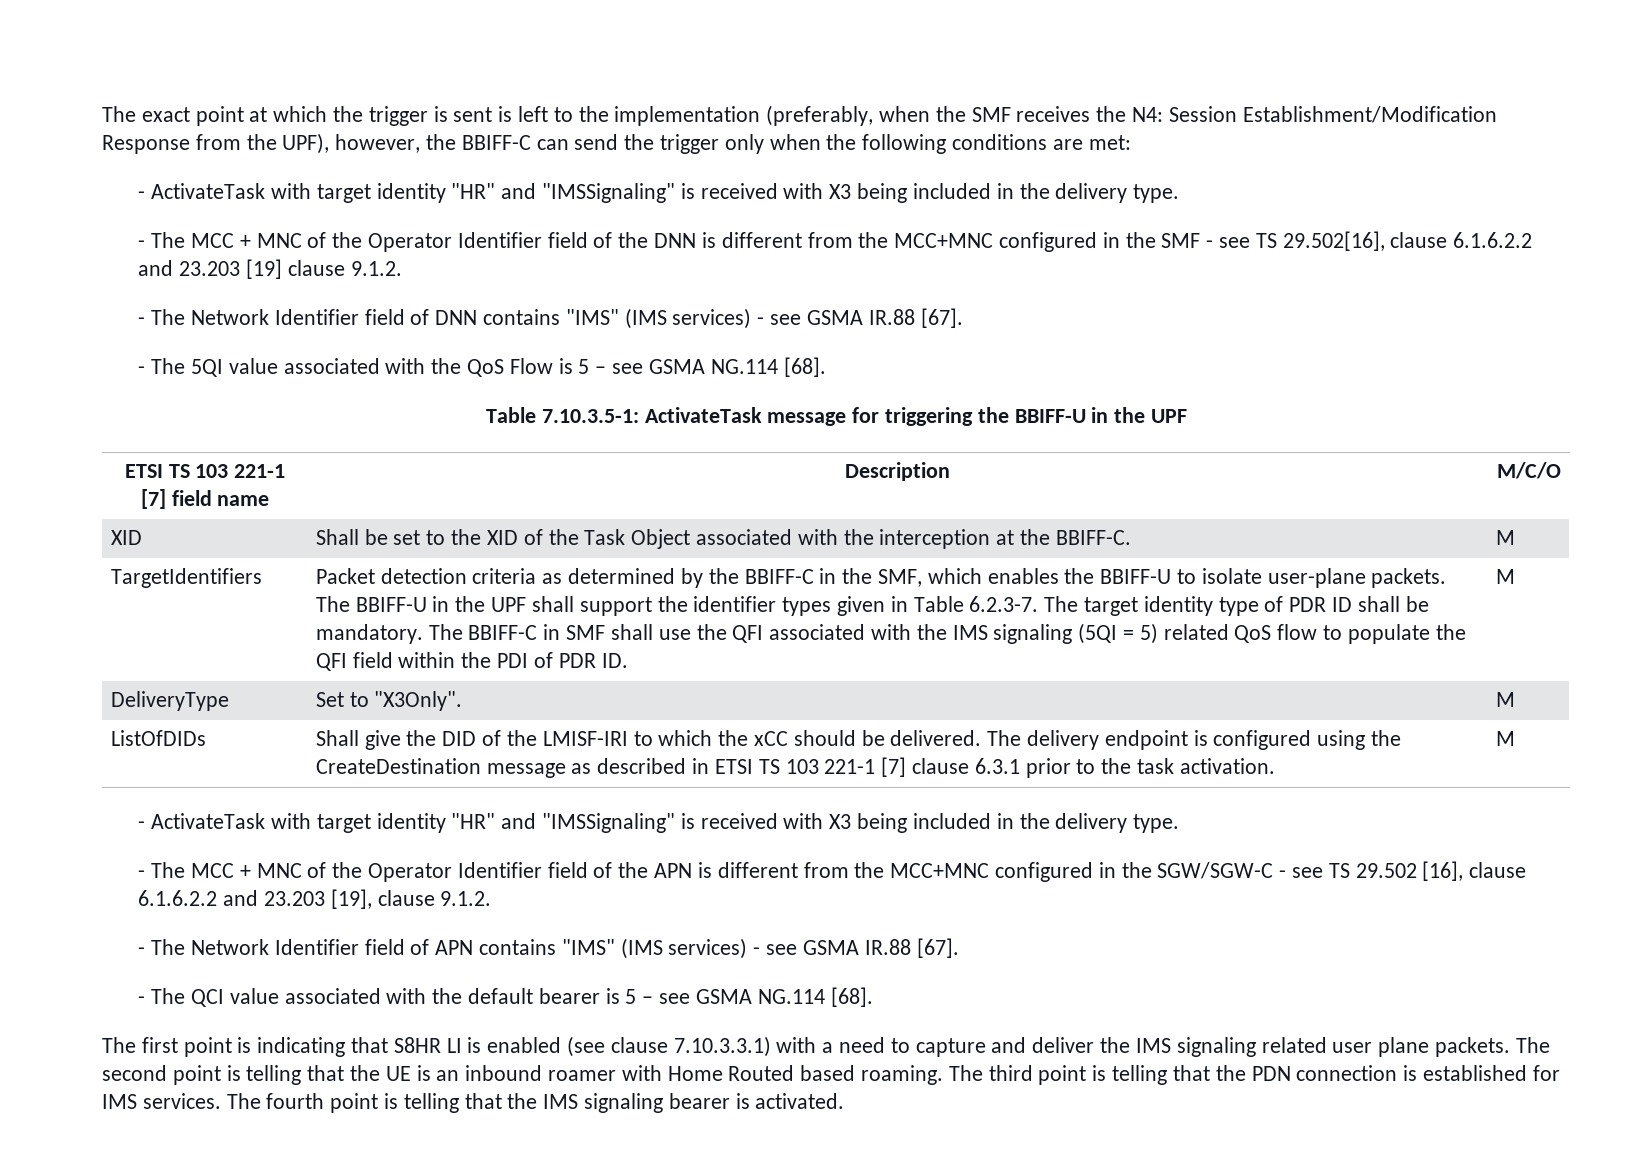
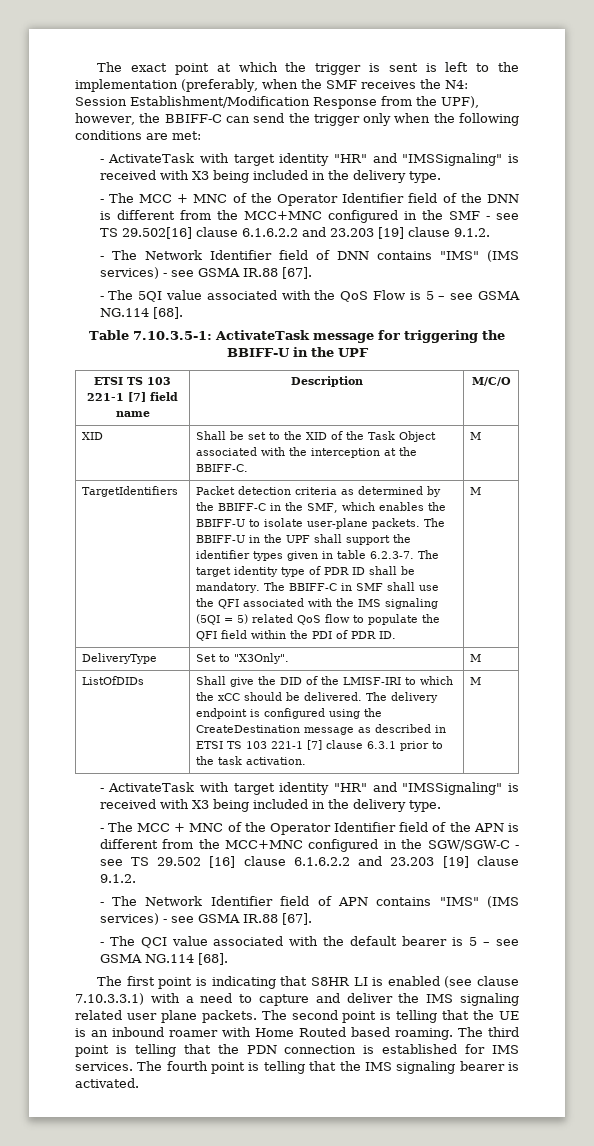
- - The MCC + MNC of the Operator Identifier field of the DNN is different from the MCC+MNC configured in the SMF - see TS 29.502[16], clause 6.1.6.2.2 and 23.203 [19] clause 9.1.2.
+ - The MCC + MNC of the Operator Identifier field of the DNN is different from the MCC+MNC configured in the SMF - see TS 29.502[16] clause 6.1.6.2.2 and 23.203 [19] clause 9.1.2.
- The BBIFF-U in the UPF shall support the identifier types given in Table 6.2.3-7. The target identity type of PDR ID shall be mandatory.
+ The BBIFF-U in the UPF shall support the identifier types given in table 6.2.3-7. The target identity type of PDR ID shall be mandatory.
- - The MCC + MNC of the Operator Identifier field of the APN is different from the MCC+MNC configured in the SGW/SGW-C - see TS 29.502 [16], clause 6.1.6.2.2 and 23.203 [19], clause 9.1.2.
+ - The MCC + MNC of the Operator Identifier field of the APN is different from the MCC+MNC configured in the SGW/SGW-C - see TS 29.502 [16] clause 6.1.6.2.2 and 23.203 [19] clause 9.1.2.

